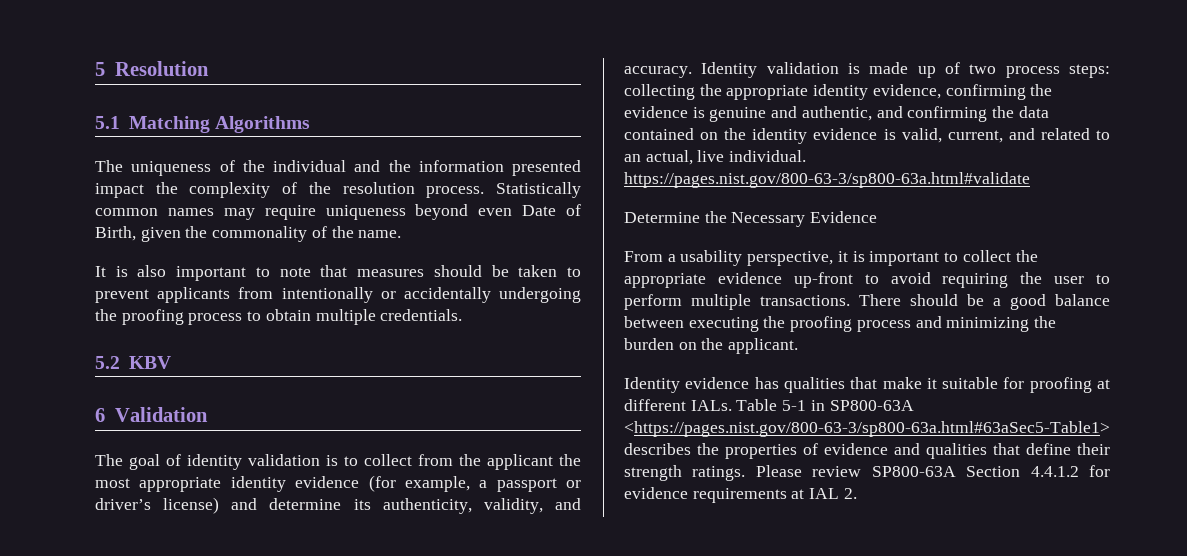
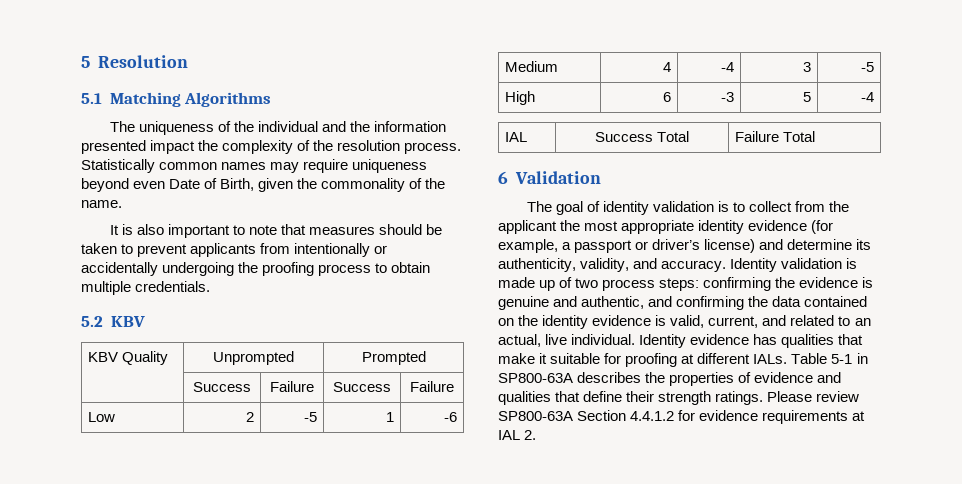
+ KBV Quality | Unprompted | Prompted
+ | Success | Failure | Success | Failure
+ Low | 2 | -5 | 1 | -6
+ Medium | 4 | -4 | 3 | -5
+ High | 6 | -3 | 5 | -4
+ IAL | Success Total | Failure Total
- Identity validation is made up of two process steps: collecting the appropriate identity evidence, confirming the evidence is genuine and authentic, and confirming the data contained on the identity evidence is valid, current, and related to an actual, live individual. https://pages.nist.gov/800-63-3/sp800-63a.html#validate
- Determine the Necessary Evidence
- From a usability perspective, it is important to collect the appropriate evidence up-front to avoid requiring the user to perform multiple transactions. There should be a good balance between executing the proofing process and minimizing the burden on the applicant.
- Identity evidence has qualities that make it suitable for proofing at different IALs.
+ Identity validation is made up of two process steps: confirming the evidence is genuine and authentic, and confirming the data contained on the identity evidence is valid, current, and related to an actual, live individual. Identity evidence has qualities that make it suitable for proofing at different IALs.
- Table 5-1 in SP800-63A <https://pages.nist.gov/800-63-3/sp800-63a.html#63aSec5-Table1> describes the properties of evidence and qualities that define their strength ratings.
+ Table 5-1 in SP800-63A describes the properties of evidence and qualities that define their strength ratings.

